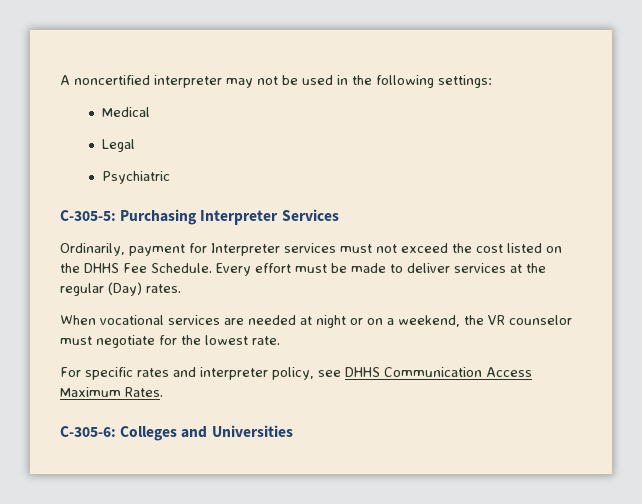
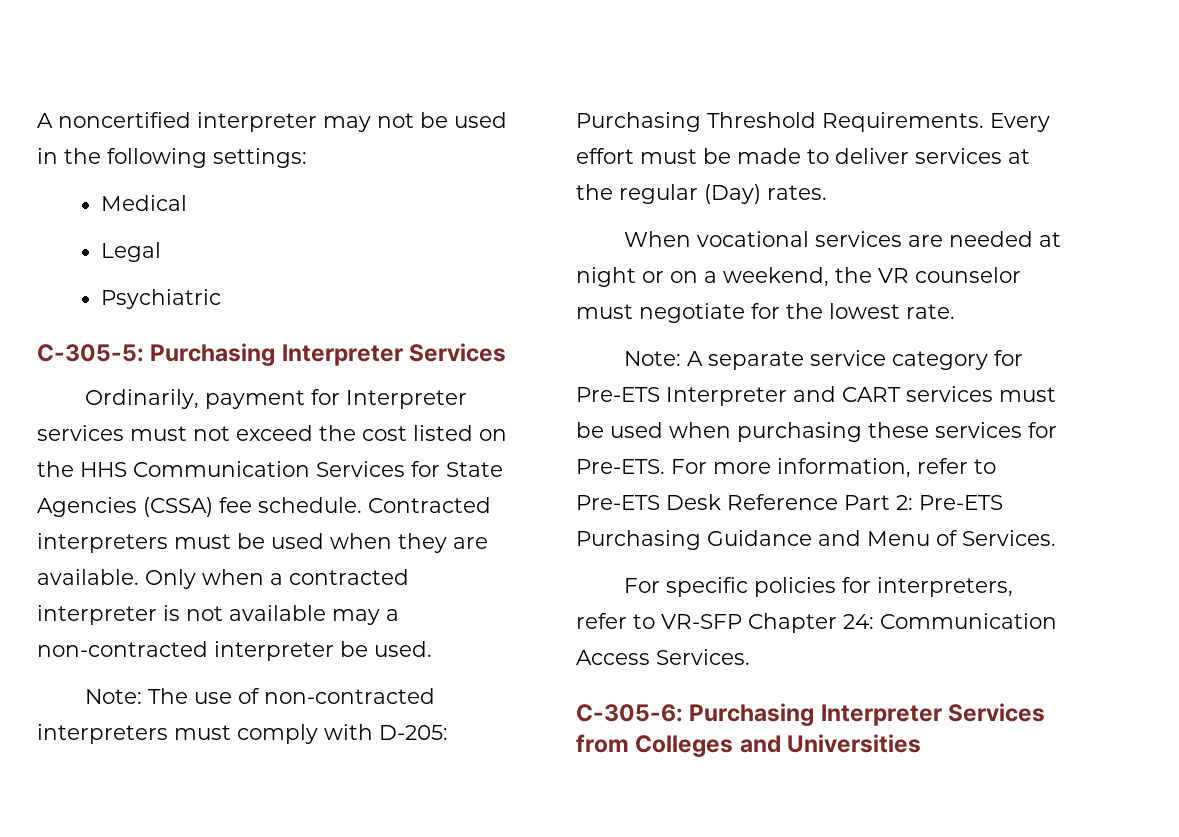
- Ordinarily, payment for Interpreter services must not exceed the cost listed on the DHHS Fee Schedule.
+ Ordinarily, payment for Interpreter services must not exceed the cost listed on the HHS Communication Services for State Agencies (CSSA) fee schedule. Contracted interpreters must be used when they are available. Only when a contracted interpreter is not available may a non-contracted interpreter be used.
+ Note: The use of non-contracted interpreters must comply with D-205: Purchasing Threshold Requirements.
- For specific rates and interpreter policy, see DHHS Communication Access Maximum Rates.
- C-305-6: Colleges and Universities
+ Note: A separate service category for Pre-ETS Interpreter and CART services must be used when purchasing these services for Pre-ETS. For more information, refer to Pre-ETS Desk Reference Part 2: Pre-ETS Purchasing Guidance and Menu of Services.
+ For specific policies for interpreters, refer to VR-SFP Chapter 24: Communication Access Services.
+ C-305-6: Purchasing Interpreter Services from Colleges and Universities

